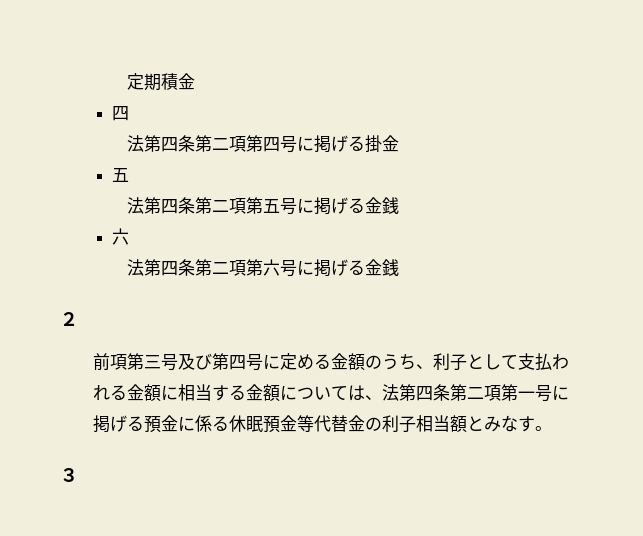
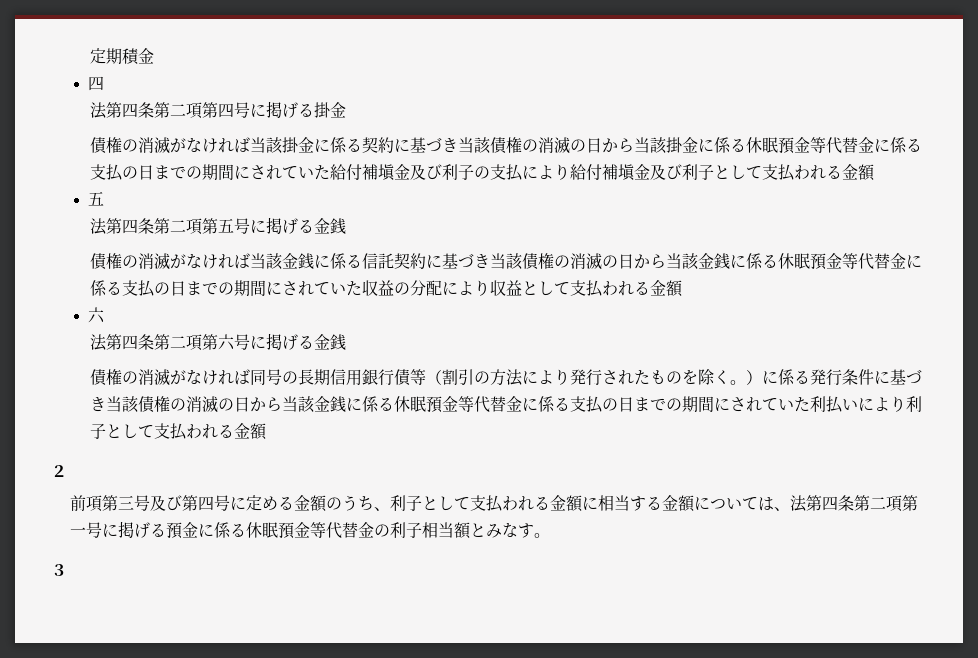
+ 債権の消滅がなければ当該掛金に係る契約に基づき当該債権の消滅の日から当該掛金に係る休眠預金等代替金に係る支払の日までの期間にされていた給付補塡金及び利子の支払により給付補塡金及び利子として支払われる金額
+ 債権の消滅がなければ当該金銭に係る信託契約に基づき当該債権の消滅の日から当該金銭に係る休眠預金等代替金に係る支払の日までの期間にされていた収益の分配により収益として支払われる金額
+ 債権の消滅がなければ同号の長期信用銀行債等（割引の方法により発行されたものを除く。）に係る発行条件に基づき当該債権の消滅の日から当該金銭に係る休眠預金等代替金に係る支払の日までの期間にされていた利払いにより利子として支払われる金額

